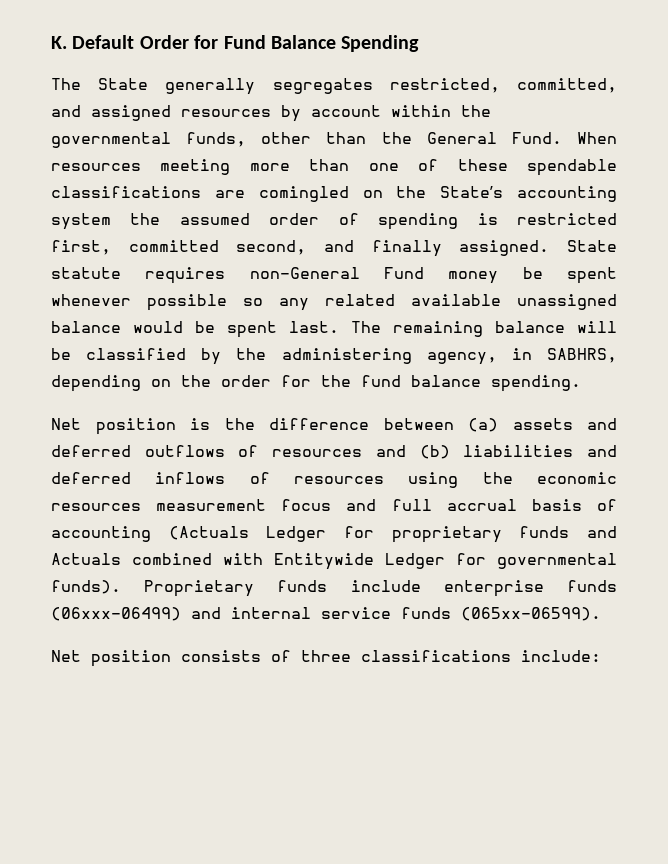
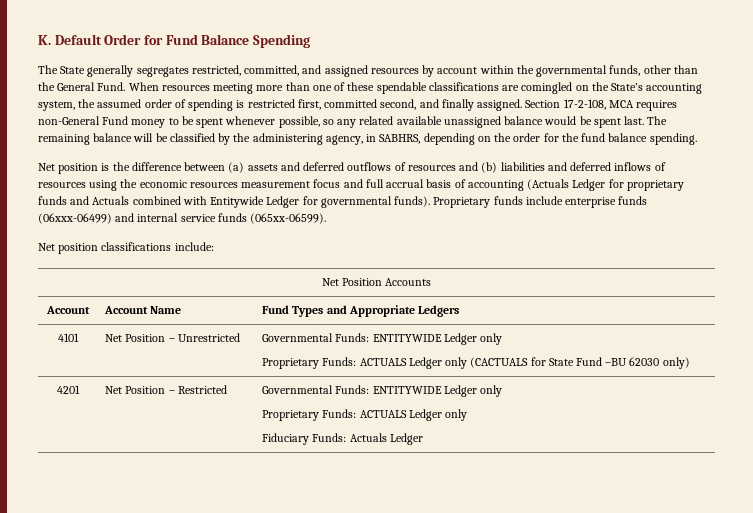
- When resources meeting more than one of these spendable classifications are comingled on the State’s accounting system the assumed order of spending is restricted first, committed second, and finally assigned.
+ When resources meeting more than one of these spendable classifications are comingled on the State’s accounting system, the assumed order of spending is restricted first, committed second, and finally assigned.
- State statute requires non-General Fund money be spent whenever possible so any related available unassigned balance would be spent last.
+ Section 17-2-108, MCA requires non-General Fund money to be spent whenever possible, so any related available unassigned balance would be spent last.
- Net position consists of three classifications include:
+ Net position classifications include:
+ Net Position Accounts
+ Account | Account Name | Fund Types and Appropriate Ledgers
+ 4101 | Net Position – Unrestricted | Governmental Funds: ENTITYWIDE Ledger only
+ Proprietary Funds: ACTUALS Ledger only (CACTUALS for State Fund –BU 62030 only)
+ 4201 | Net Position – Restricted | Governmental Funds: ENTITYWIDE Ledger only
+ Proprietary Funds: ACTUALS Ledger only
+ Fiduciary Funds: Actuals Ledger

